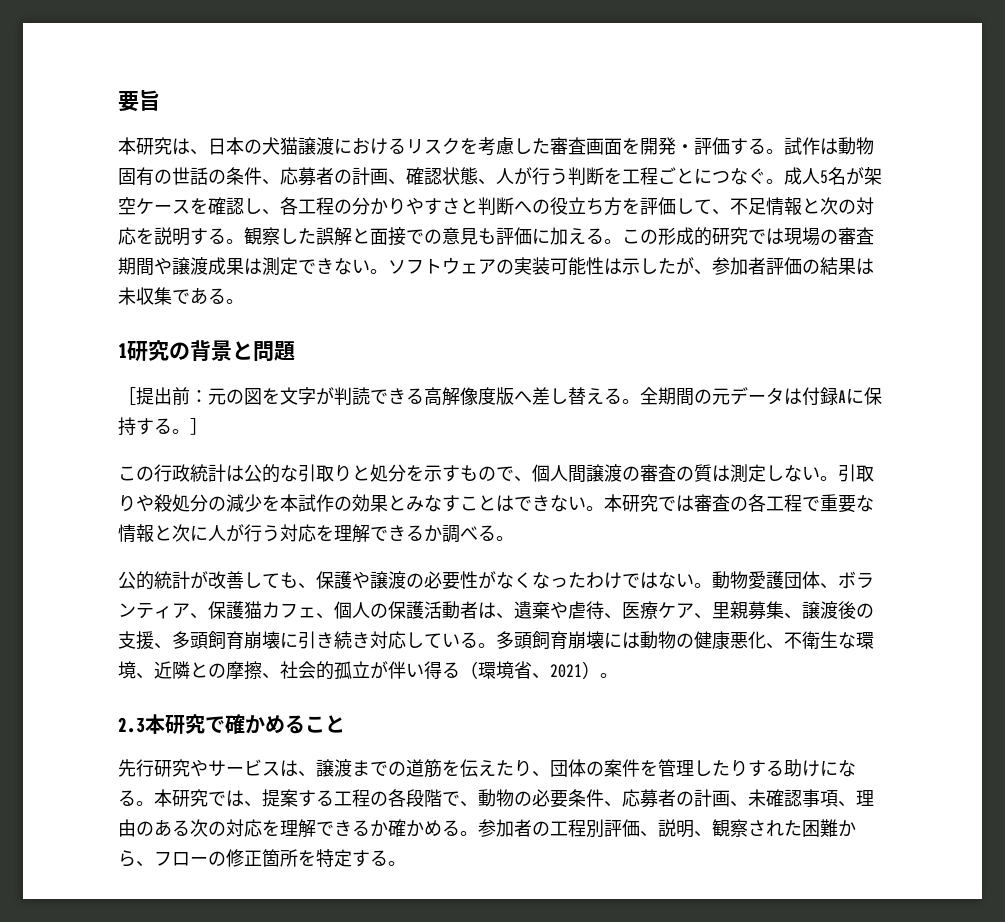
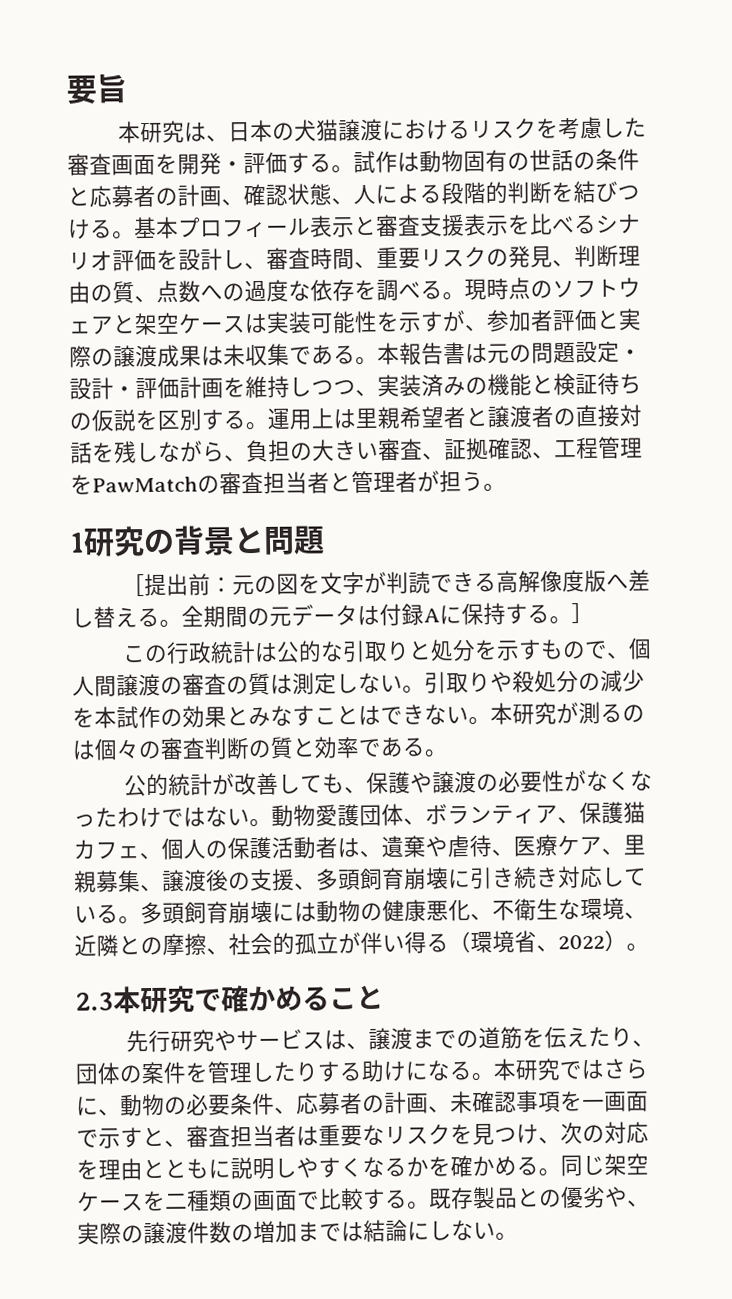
- 試作は動物固有の世話の条件、応募者の計画、確認状態、人が行う判断を工程ごとにつなぐ。成人5名が架空ケースを確認し、各工程の分かりやすさと判断への役立ち方を評価して、不足情報と次の対応を説明する。観察した誤解と面接での意見も評価に加える。この形成的研究では現場の審査期間や譲渡成果は測定できない。ソフトウェアの実装可能性は示したが、参加者評価の結果は未収集である。
+ 試作は動物固有の世話の条件と応募者の計画、確認状態、人による段階的判断を結びつける。基本プロフィール表示と審査支援表示を比べるシナリオ評価を設計し、審査時間、重要リスクの発見、判断理由の質、点数への過度な依存を調べる。現時点のソフトウェアと架空ケースは実装可能性を示すが、参加者評価と実際の譲渡成果は未収集である。本報告書は元の問題設定・設計・評価計画を維持しつつ、実装済みの機能と検証待ちの仮説を区別する。運用上は里親希望者と譲渡者の直接対話を残しながら、負担の大きい審査、証拠確認、工程管理をPawMatchの審査担当者と管理者が担う。
- 本研究では審査の各工程で重要な情報と次に人が行う対応を理解できるか調べる。
+ 本研究が測るのは個々の審査判断の質と効率である。
- 多頭飼育崩壊には動物の健康悪化、不衛生な環境、近隣との摩擦、社会的孤立が伴い得る（環境省、2021）。
+ 多頭飼育崩壊には動物の健康悪化、不衛生な環境、近隣との摩擦、社会的孤立が伴い得る（環境省、2022）。
- 本研究では、提案する工程の各段階で、動物の必要条件、応募者の計画、未確認事項、理由のある次の対応を理解できるか確かめる。参加者の工程別評価、説明、観察された困難から、フローの修正箇所を特定する。
+ 本研究ではさらに、動物の必要条件、応募者の計画、未確認事項を一画面で示すと、審査担当者は重要なリスクを見つけ、次の対応を理由とともに説明しやすくなるかを確かめる。同じ架空ケースを二種類の画面で比較する。既存製品との優劣や、実際の譲渡件数の増加までは結論にしない。

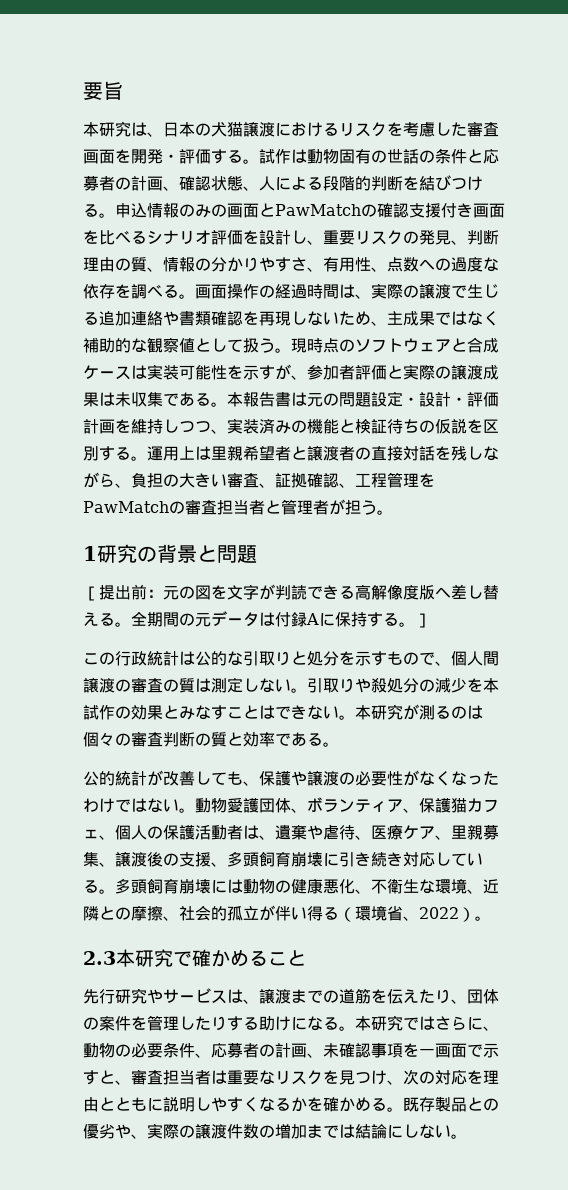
- 基本プロフィール表示と審査支援表示を比べるシナリオ評価を設計し、審査時間、重要リスクの発見、判断理由の質、点数への過度な依存を調べる。
+ 申込情報のみの画面とPawMatchの確認支援付き画面を比べるシナリオ評価を設計し、重要リスクの発見、判断理由の質、情報の分かりやすさ、有用性、点数への過度な依存を調べる。
+ 画面操作の経過時間は、実際の譲渡で生じる追加連絡や書類確認を再現しないため、主成果ではなく補助的な観察値として扱う。
- 現時点のソフトウェアと架空ケースは実装可能性を示すが、参加者評価と実際の譲渡成果は未収集である。
+ 現時点のソフトウェアと合成ケースは実装可能性を示すが、参加者評価と実際の譲渡成果は未収集である。
- 同じ架空ケースを二種類の画面で比較する。

